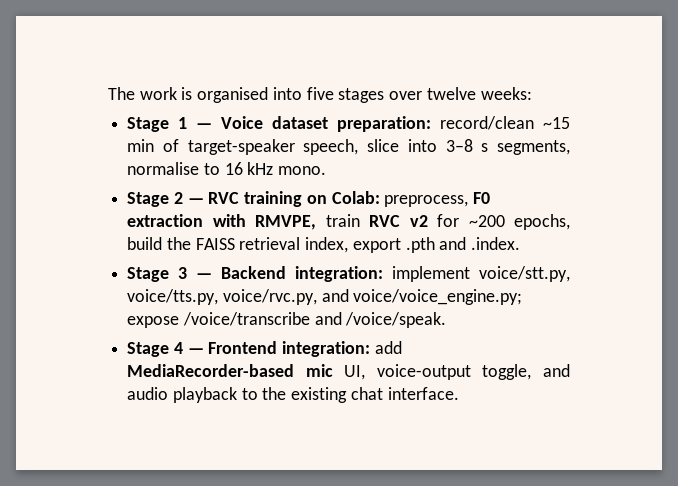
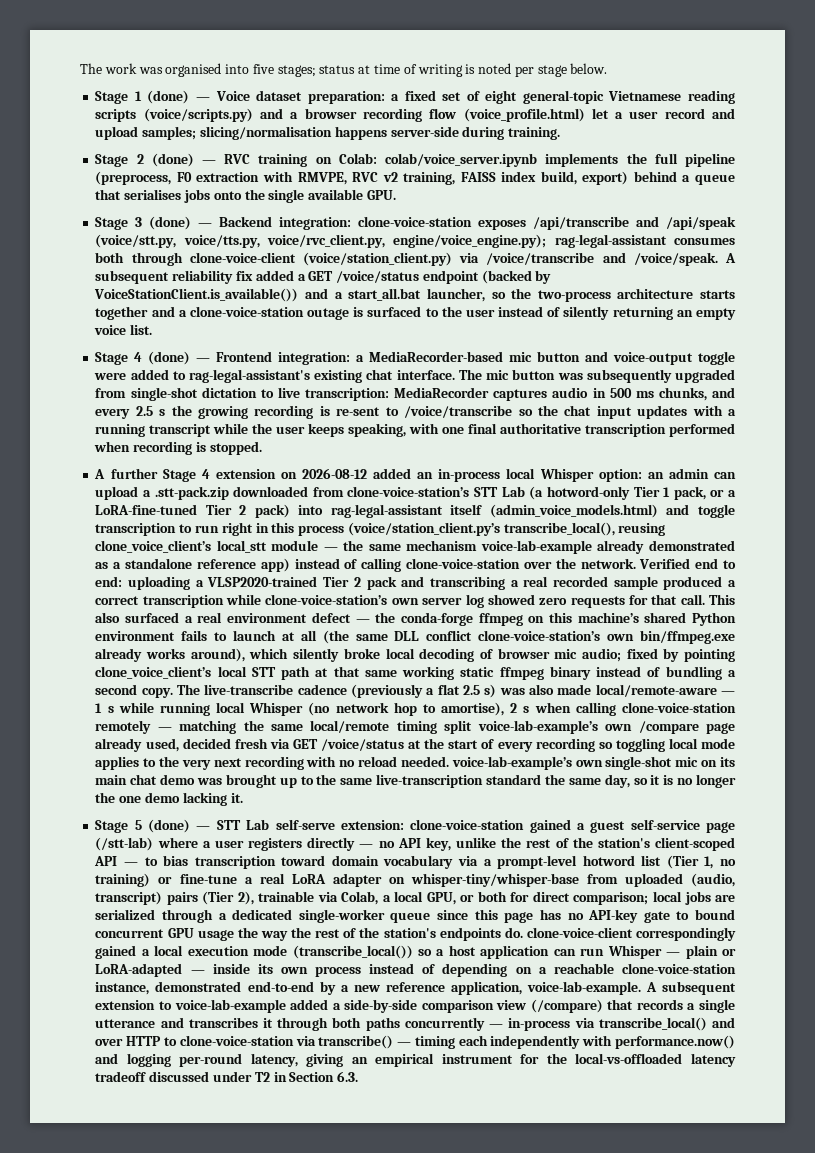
- The work is organised into five stages over twelve weeks:
+ The work was organised into five stages; status at time of writing is noted per stage below.
- Stage 1 — Voice dataset preparation: record/clean ~15 min of target-speaker speech, slice into 3–8 s segments, normalise to 16 kHz mono.
+ Stage 1 (done) — Voice dataset preparation: a fixed set of eight general-topic Vietnamese reading scripts (voice/scripts.py) and a browser recording flow (voice_profile.html) let a user record and upload samples; slicing/normalisation happens server-side during training.
- Stage 2 — RVC training on Colab: preprocess, F0 extraction with RMVPE, train RVC v2 for ~200 epochs, build the FAISS retrieval index, export .pth and .index.
+ Stage 2 (done) — RVC training on Colab: colab/voice_server.ipynb implements the full pipeline (preprocess, F0 extraction with RMVPE, RVC v2 training, FAISS index build, export) behind a queue that serialises jobs onto the single available GPU.
- Stage 3 — Backend integration: implement voice/stt.py, voice/tts.py, voice/rvc.py, and voice/voice_engine.py; expose /voice/transcribe and /voice/speak.
- Stage 4 — Frontend integration: add MediaRecorder-based mic UI, voice-output toggle, and audio playback to the existing chat interface.
+ Stage 3 (done) — Backend integration: clone-voice-station exposes /api/transcribe and /api/speak (voice/stt.py, voice/tts.py, voice/rvc_client.py, engine/voice_engine.py); rag-legal-assistant consumes both through clone-voice-client (voice/station_client.py) via /voice/transcribe and /voice/speak. A subsequent reliability fix added a GET /voice/status endpoint (backed by VoiceStationClient.is_available()) and a start_all.bat launcher, so the two-process architecture starts together and a clone-voice-station outage is surfaced to the user instead of silently returning an empty voice list.
+ Stage 4 (done) — Frontend integration: a MediaRecorder-based mic button and voice-output toggle were added to rag-legal-assistant's existing chat interface. The mic button was subsequently upgraded from single-shot dictation to live transcription: MediaRecorder captures audio in 500 ms chunks, and every 2.5 s the growing recording is re-sent to /voice/transcribe so the chat input updates with a running transcript while the user keeps speaking, with one final authoritative transcription performed when recording is stopped.
+ A further Stage 4 extension on 2026-08-12 added an in-process local Whisper option: an admin can upload a .stt-pack.zip downloaded from clone-voice-station’s STT Lab (a hotword-only Tier 1 pack, or a LoRA-fine-tuned Tier 2 pack) into rag-legal-assistant itself (admin_voice_models.html) and toggle transcription to run right in this process (voice/station_client.py’s transcribe_local(), reusing clone_voice_client’s local_stt module — the same mechanism voice-lab-example already demonstrated as a standalone reference app) instead of calling clone-voice-station over the network. Verified end to end: uploading a VLSP2020-trained Tier 2 pack and transcribing a real recorded sample produced a correct transcription while clone-voice-station’s own server log showed zero requests for that call. This also surfaced a real environment defect — the conda-forge ffmpeg on this machine’s shared Python environment fails to launch at all (the same DLL conflict clone-voice-station’s own bin/ffmpeg.exe already works around), which silently broke local decoding of browser mic audio; fixed by pointing clone_voice_client’s local STT path at that same working static ffmpeg binary instead of bundling a second copy. The live-transcribe cadence (previously a flat 2.5 s) was also made local/remote-aware — 1 s while running local Whisper (no network hop to amortise), 2 s when calling clone-voice-station remotely — matching the same local/remote timing split voice-lab-example’s own /compare page already used, decided fresh via GET /voice/status at the start of every recording so toggling local mode applies to the very next recording with no reload needed. voice-lab-example’s own single-shot mic on its main chat demo was brought up to the same live-transcription standard the same day, so it is no longer the one demo lacking it.
+ Stage 5 (done) — STT Lab self-serve extension: clone-voice-station gained a guest self-service page (/stt-lab) where a user registers directly — no API key, unlike the rest of the station's client-scoped API — to bias transcription toward domain vocabulary via a prompt-level hotword list (Tier 1, no training) or fine-tune a real LoRA adapter on whisper-tiny/whisper-base from uploaded (audio, transcript) pairs (Tier 2), trainable via Colab, a local GPU, or both for direct comparison; local jobs are serialized through a dedicated single-worker queue since this page has no API-key gate to bound concurrent GPU usage the way the rest of the station's endpoints do. clone-voice-client correspondingly gained a local execution mode (transcribe_local()) so a host application can run Whisper — plain or LoRA-adapted — inside its own process instead of depending on a reachable clone-voice-station instance, demonstrated end-to-end by a new reference application, voice-lab-example. A subsequent extension to voice-lab-example added a side-by-side comparison view (/compare) that records a single utterance and transcribes it through both paths concurrently — in-process via transcribe_local() and over HTTP to clone-voice-station via transcribe() — timing each independently with performance.now() and logging per-round latency, giving an empirical instrument for the local-vs-offloaded latency tradeoff discussed under T2 in Section 6.3.

